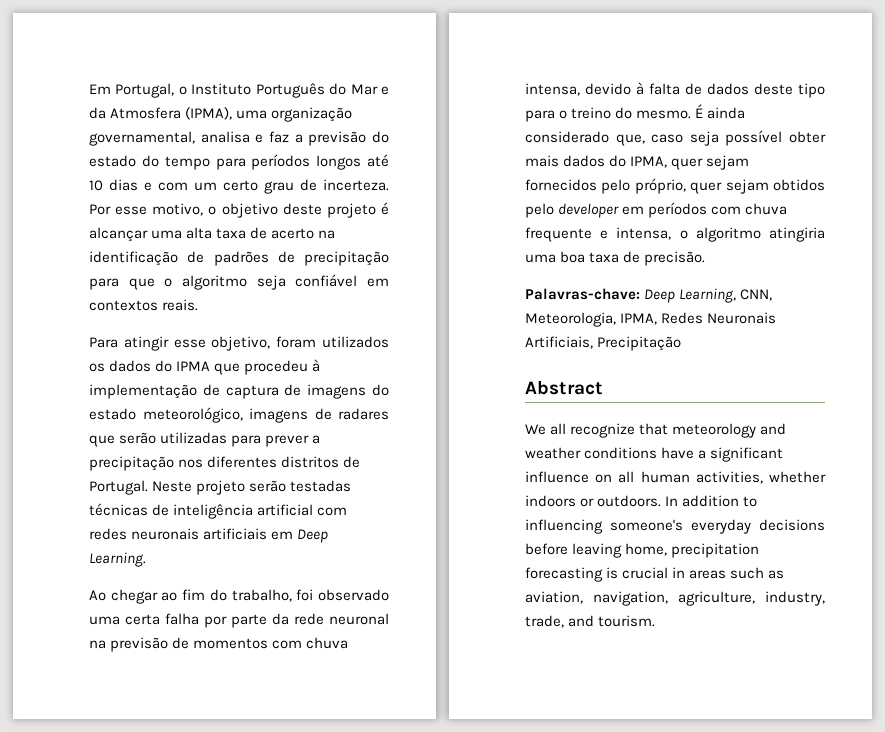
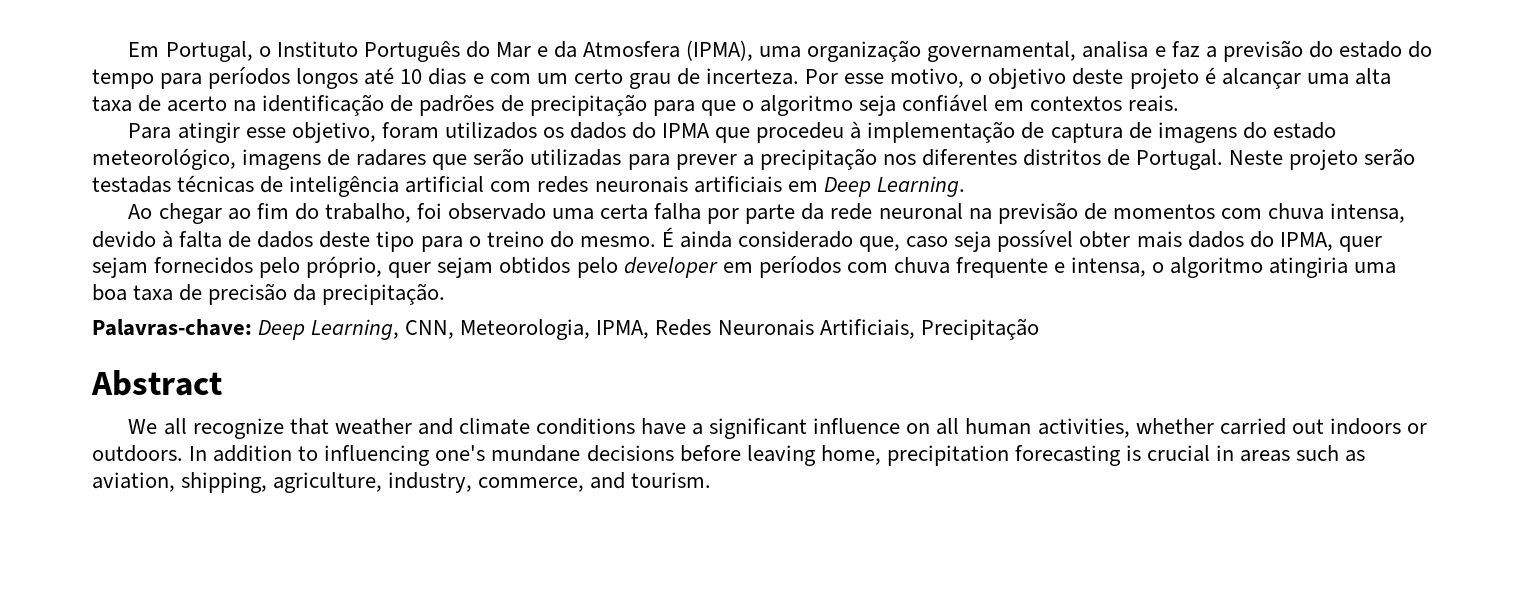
- É ainda considerado que, caso seja possível obter mais dados do IPMA, quer sejam fornecidos pelo próprio, quer sejam obtidos pelo developer em períodos com chuva frequente e intensa, o algoritmo atingiria uma boa taxa de precisão.
+ É ainda considerado que, caso seja possível obter mais dados do IPMA, quer sejam fornecidos pelo próprio, quer sejam obtidos pelo developer em períodos com chuva frequente e intensa, o algoritmo atingiria uma boa taxa de precisão da precipitação.
- We all recognize that meteorology and weather conditions have a significant influence on all human activities, whether indoors or outdoors.
+ We all recognize that weather and climate conditions have a significant influence on all human activities, whether carried out indoors or outdoors.
- In addition to influencing someone's everyday decisions before leaving home, precipitation forecasting is crucial in areas such as aviation, navigation, agriculture, industry, trade, and tourism.
+ In addition to influencing one's mundane decisions before leaving home, precipitation forecasting is crucial in areas such as aviation, shipping, agriculture, industry, commerce, and tourism.

